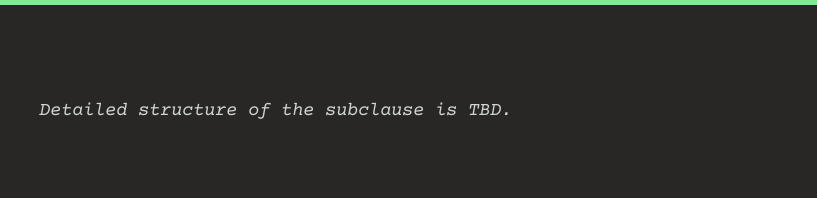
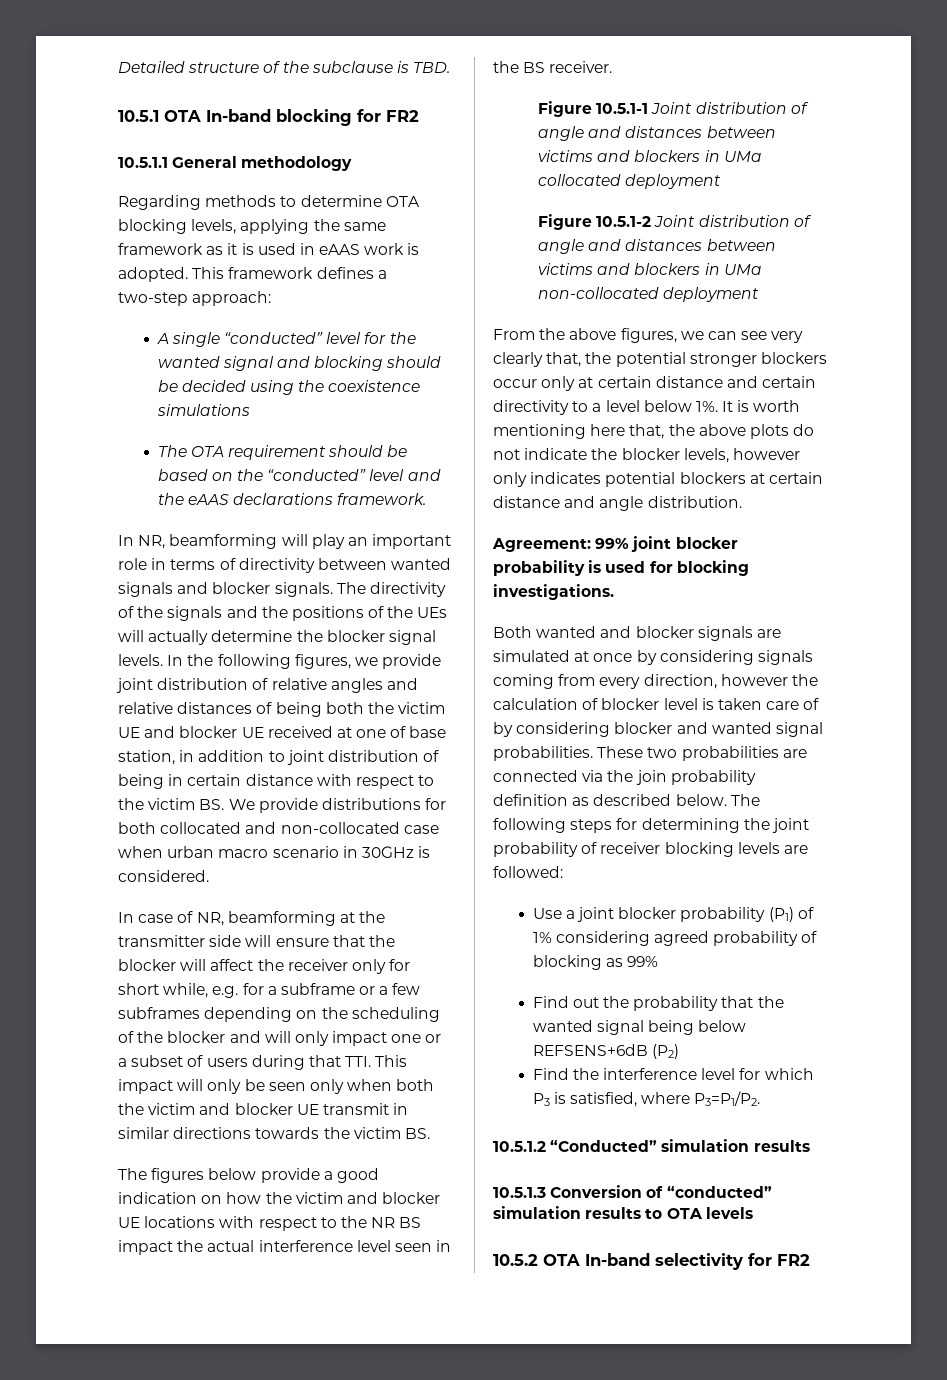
+ 10.5.1 OTA In-band blocking for FR2
+ 10.5.1.1 General methodology
+ Regarding methods to determine OTA blocking levels, applying the same framework as it is used in eAAS work is adopted. This framework defines a two-step approach:
+ A single “conducted” level for the wanted signal and blocking should be decided using the coexistence simulations
+ The OTA requirement should be based on the “conducted” level and the eAAS declarations framework.
+ In NR, beamforming will play an important role in terms of directivity between wanted signals and blocker signals. The directivity of the signals and the positions of the UEs will actually determine the blocker signal levels. In the following figures, we provide joint distribution of relative angles and relative distances of being both the victim UE and blocker UE received at one of base station, in addition to joint distribution of being in certain distance with respect to the victim BS. We provide distributions for both collocated and non-collocated case when urban macro scenario in 30GHz is considered.
+ In case of NR, beamforming at the transmitter side will ensure that the blocker will affect the receiver only for short while, e.g. for a subframe or a few subframes depending on the scheduling of the blocker and will only impact one or a subset of users during that TTI. This impact will only be seen only when both the victim and blocker UE transmit in similar directions towards the victim BS.
+ The figures below provide a good indication on how the victim and blocker UE locations with respect to the NR BS impact the actual interference level seen in the BS receiver.
+ Figure 10.5.1-1 Joint distribution of angle and distances between victims and blockers in UMa collocated deployment
+ Figure 10.5.1-2 Joint distribution of angle and distances between victims and blockers in UMa non-collocated deployment
+ From the above figures, we can see very clearly that, the potential stronger blockers occur only at certain distance and certain directivity to a level below 1%. It is worth mentioning here that, the above plots do not indicate the blocker levels, however only indicates potential blockers at certain distance and angle distribution.
+ Agreement: 99% joint blocker probability is used for blocking investigations.
+ Both wanted and blocker signals are simulated at once by considering signals coming from every direction, however the calculation of blocker level is taken care of by considering blocker and wanted signal probabilities. These two probabilities are connected via the join probability definition as described below. The following steps for determining the joint probability of receiver blocking levels are followed:
+ Use a joint blocker probability (P1) of 1% considering agreed probability of blocking as 99%
+ Find out the probability that the wanted signal being below REFSENS+6dB (P2)
+ Find the interference level for which P3 is satisfied, where P3=P1/P2.
+ 10.5.1.2 “Conducted” simulation results
+ 10.5.1.3 Conversion of “conducted” simulation results to OTA levels
+ 10.5.2 OTA In-band selectivity for FR2

